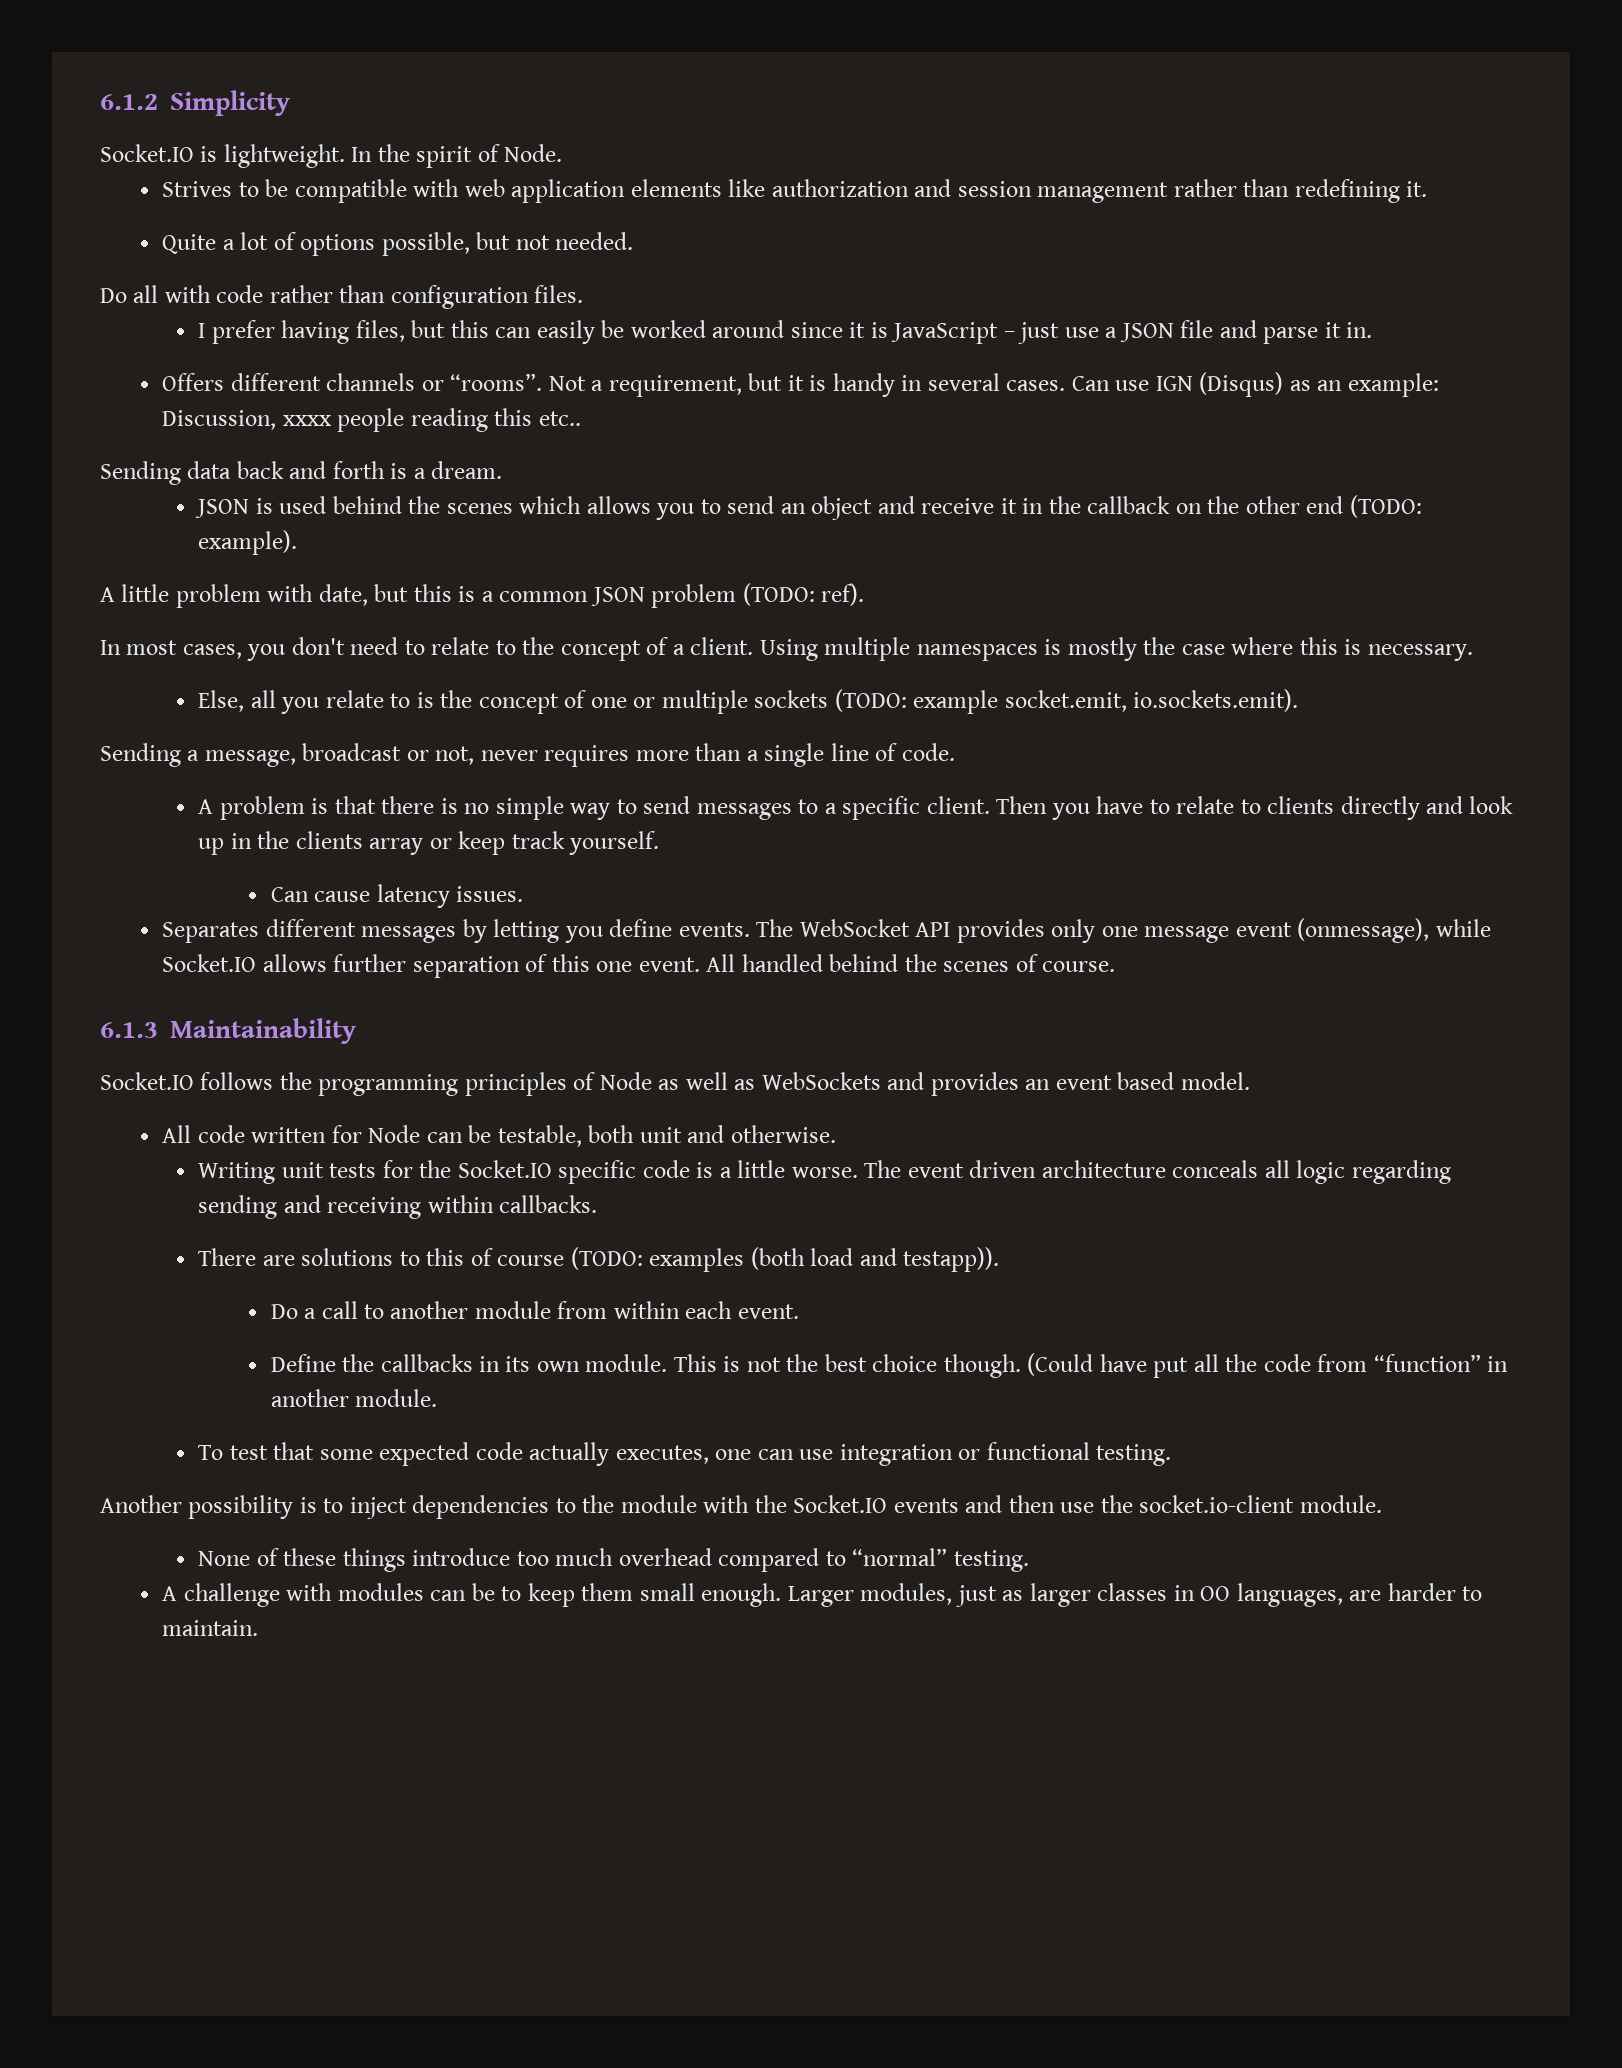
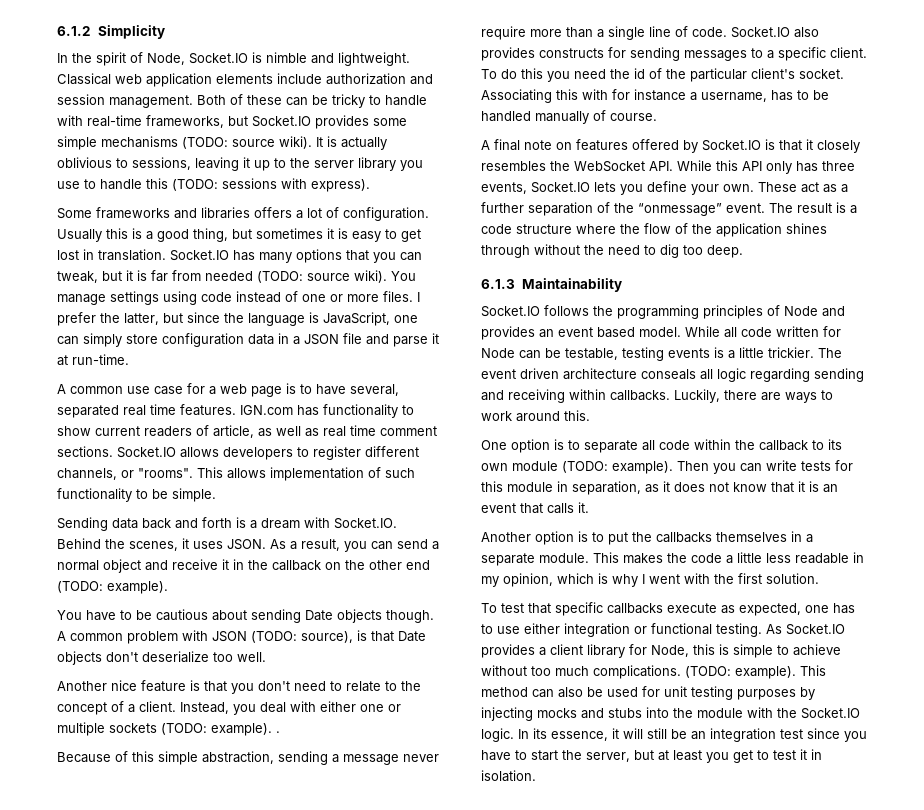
- Socket.IO is lightweight. In the spirit of Node.
- Strives to be compatible with web application elements like authorization and session management rather than redefining it.
- Quite a lot of options possible, but not needed.
- Do all with code rather than configuration files.
- I prefer having files, but this can easily be worked around since it is JavaScript – just use a JSON file and parse it in.
- Offers different channels or “rooms”. Not a requirement, but it is handy in several cases. Can use IGN (Disqus) as an example: Discussion, xxxx people reading this etc..
+ In the spirit of Node, Socket.IO is nimble and lightweight. Classical web application elements include authorization and session management. Both of these can be tricky to handle with real-time frameworks, but Socket.IO provides some simple mechanisms (TODO: source wiki). It is actually oblivious to sessions, leaving it up to the server library you use to handle this (TODO: sessions with express).
+ Some frameworks and libraries offers a lot of configuration. Usually this is a good thing, but sometimes it is easy to get lost in translation. Socket.IO has many options that you can tweak, but it is far from needed (TODO: source wiki). You manage settings using code instead of one or more files. I prefer the latter, but since the language is JavaScript, one can simply store configuration data in a JSON file and parse it at run-time.
+ A common use case for a web page is to have several, separated real time features. IGN.com has functionality to show current readers of article, as well as real time comment sections. Socket.IO allows developers to register different channels, or "rooms". This allows implementation of such functionality to be simple.
- Sending data back and forth is a dream.
- JSON is used behind the scenes which allows you to send an object and receive it in the callback on the other end (TODO: example).
+ Sending data back and forth is a dream with Socket.IO. Behind the scenes, it uses JSON. As a result, you can send a normal object and receive it in the callback on the other end (TODO: example).
- A little problem with date, but this is a common JSON problem (TODO: ref).
- In most cases, you don't need to relate to the concept of a client.
+ You have to be cautious about sending Date objects though. A common problem with JSON (TODO: source), is that Date objects don't deserialize too well.
+ Another nice feature is that you don't need to relate to the concept of a client.
- Using multiple namespaces is mostly the case where this is necessary.
- Else, all you relate to is the concept of one or multiple sockets (TODO: example socket.emit, io.sockets.emit).
- Sending a message, broadcast or not, never requires more than a single line of code.
- A problem is that there is no simple way to send messages to a specific client.
+ Instead, you deal with either one or multiple sockets (TODO: example). .
+ Because of this simple abstraction, sending a message never require more than a single line of code. Socket.IO also provides constructs for sending messages to a specific client.
- Then you have to relate to clients directly and look up in the clients array or keep track yourself.
- Can cause latency issues.
- Separates different messages by letting you define events. The WebSocket API provides only one message event (onmessage), while Socket.IO allows further separation of this one event. All handled behind the scenes of course.
+ To do this you need the id of the particular client's socket. Associating this with for instance a username, has to be handled manually of course.
+ A final note on features offered by Socket.IO is that it closely resembles the WebSocket API. While this API only has three events, Socket.IO lets you define your own. These act as a further separation of the “onmessage” event. The result is a code structure where the flow of the application shines through without the need to dig too deep.
- Socket.IO follows the programming principles of Node as well as WebSockets and provides an event based model.
- All code written for Node can be testable, both unit and otherwise.
- Writing unit tests for the Socket.IO specific code is a little worse.
+ Socket.IO follows the programming principles of Node and provides an event based model. While all code written for Node can be testable, testing events is a little trickier.
- The event driven architecture conceals all logic regarding sending and receiving within callbacks.
- There are solutions to this of course (TODO: examples (both load and testapp)).
- Do a call to another module from within each event.
- Define the callbacks in its own module. This is not the best choice though. (Could have put all the code from “function” in another module.
- To test that some expected code actually executes, one can use integration or functional testing.
- Another possibility is to inject dependencies to the module with the Socket.IO events and then use the socket.io-client module.
- None of these things introduce too much overhead compared to “normal” testing.
- A challenge with modules can be to keep them small enough. Larger modules, just as larger classes in OO languages, are harder to maintain.
+ The event driven architecture conseals all logic regarding sending and receiving within callbacks. Luckily, there are ways to work around this.
+ One option is to separate all code within the callback to its own module (TODO: example). Then you can write tests for this module in separation, as it does not know that it is an event that calls it.
+ Another option is to put the callbacks themselves in a separate module. This makes the code a little less readable in my opinion, which is why I went with the first solution.
+ To test that specific callbacks execute as expected, one has to use either integration or functional testing. As Socket.IO provides a client library for Node, this is simple to achieve without too much complications. (TODO: example). This method can also be used for unit testing purposes by injecting mocks and stubs into the module with the Socket.IO logic. In its essence, it will still be an integration test since you have to start the server, but at least you get to test it in isolation.

